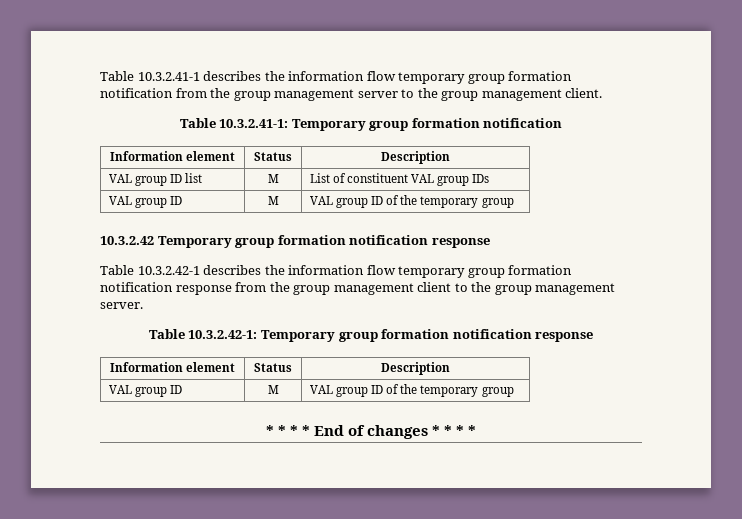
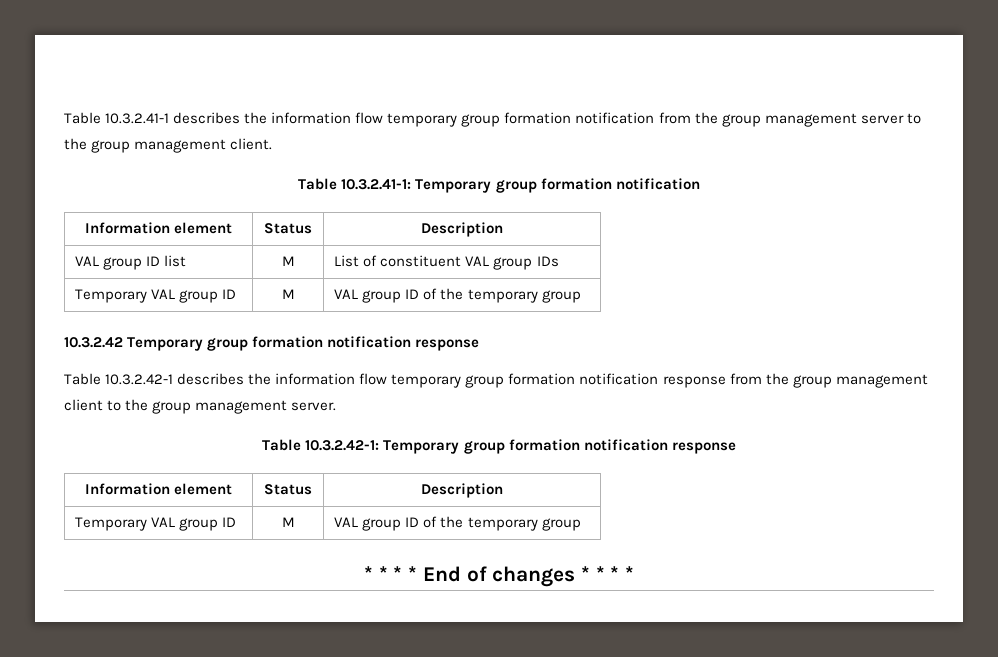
  VAL group ID list | M | List of constituent VAL group IDs
- VAL group ID | M | VAL group ID of the temporary group
+ Temporary VAL group ID | M | VAL group ID of the temporary group
  Table 10.3.2.42-1: Temporary group formation notification response
  Information element | Status | Description
- VAL group ID | M | VAL group ID of the temporary group
+ Temporary VAL group ID | M | VAL group ID of the temporary group

